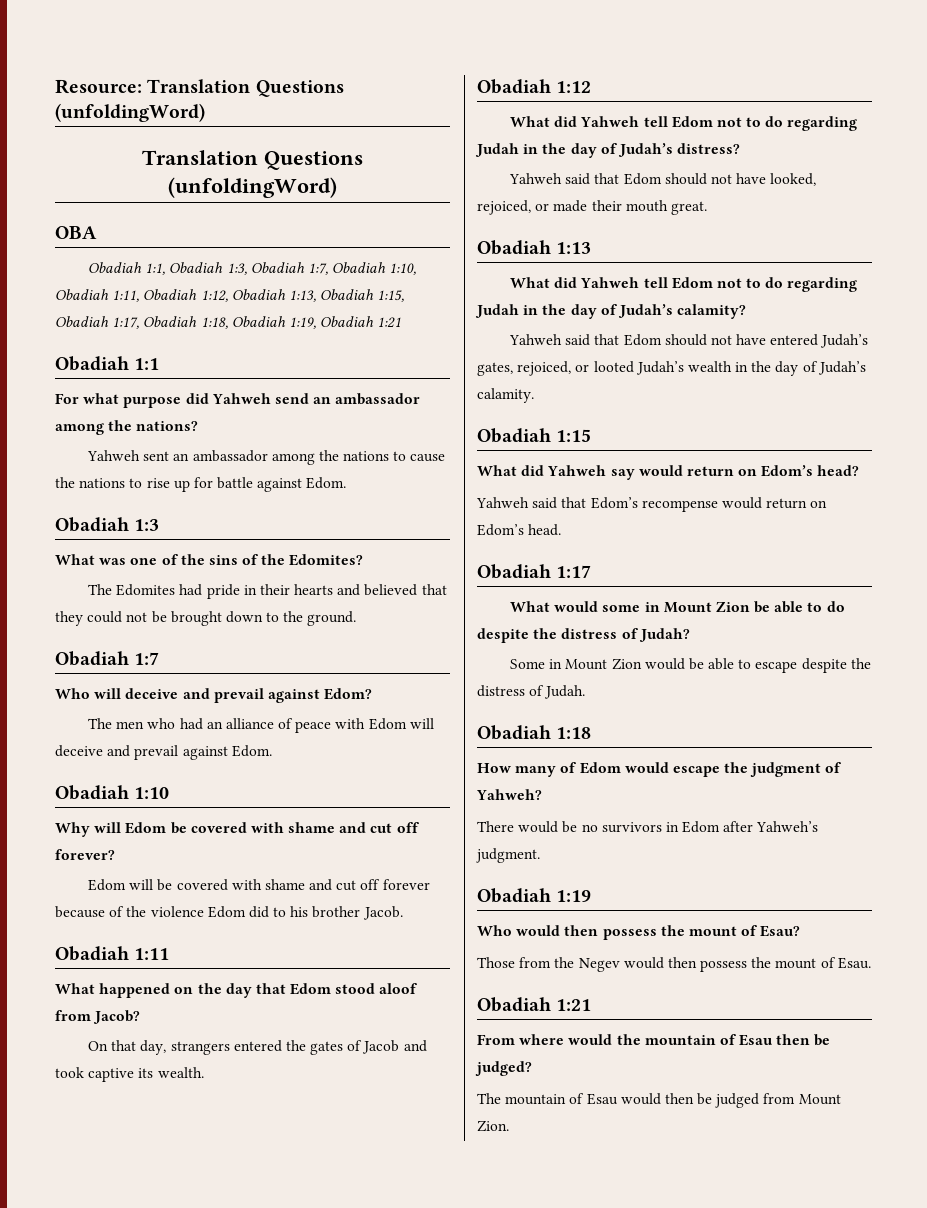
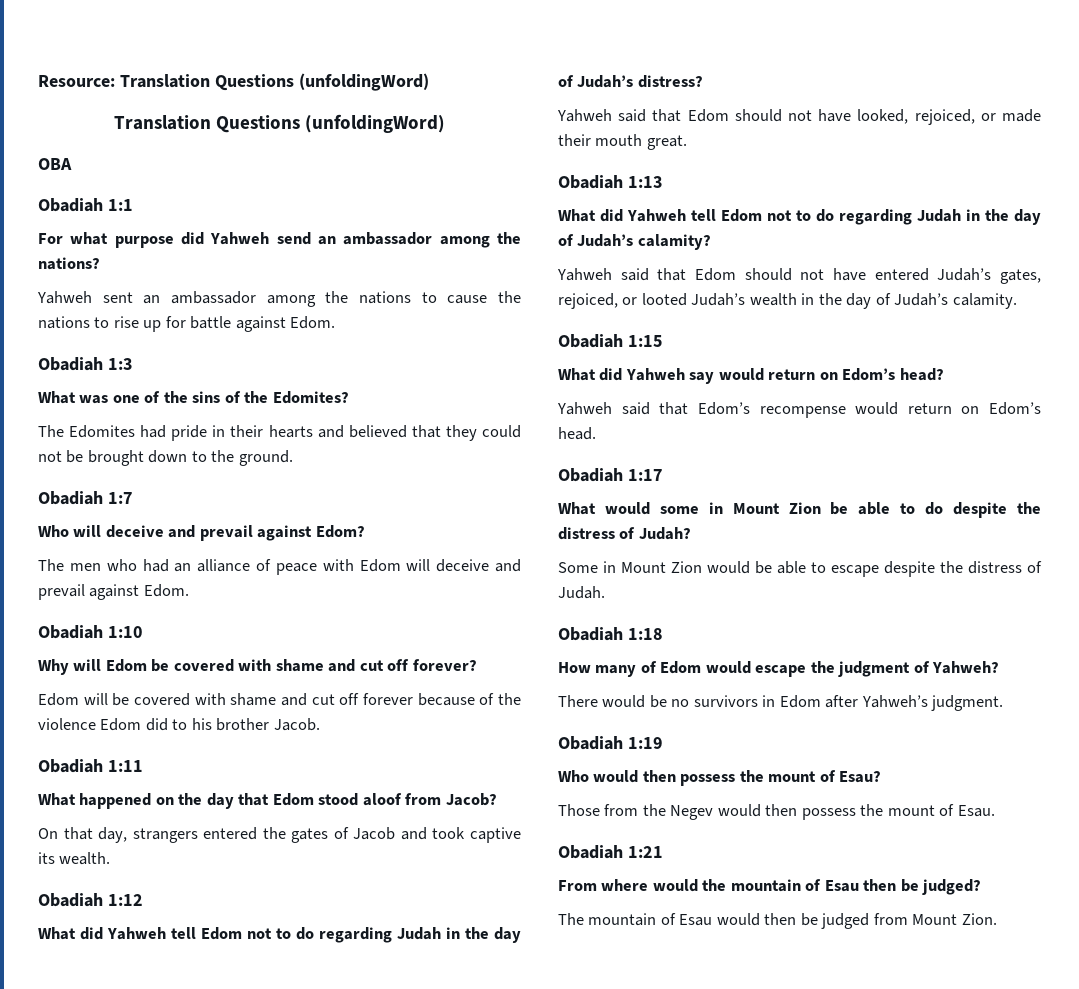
- Obadiah 1:1, Obadiah 1:3, Obadiah 1:7, Obadiah 1:10, Obadiah 1:11, Obadiah 1:12, Obadiah 1:13, Obadiah 1:15, Obadiah 1:17, Obadiah 1:18, Obadiah 1:19, Obadiah 1:21

